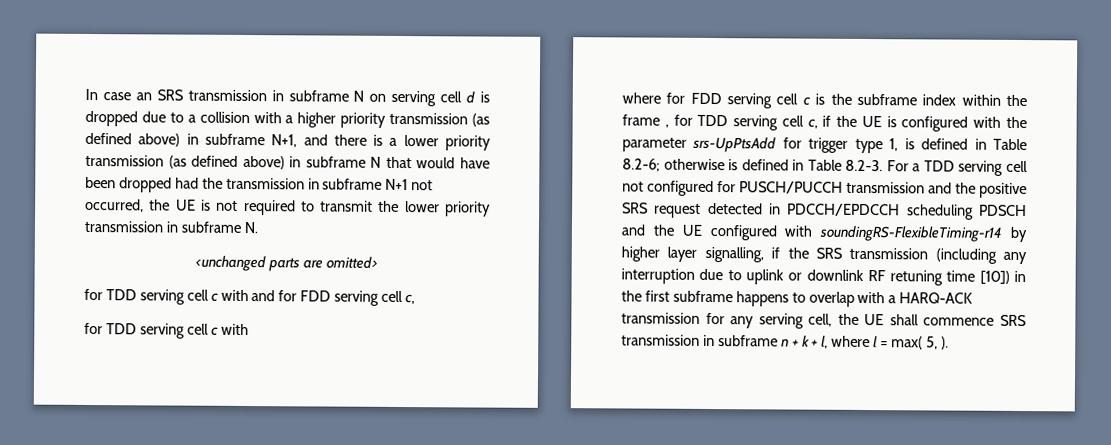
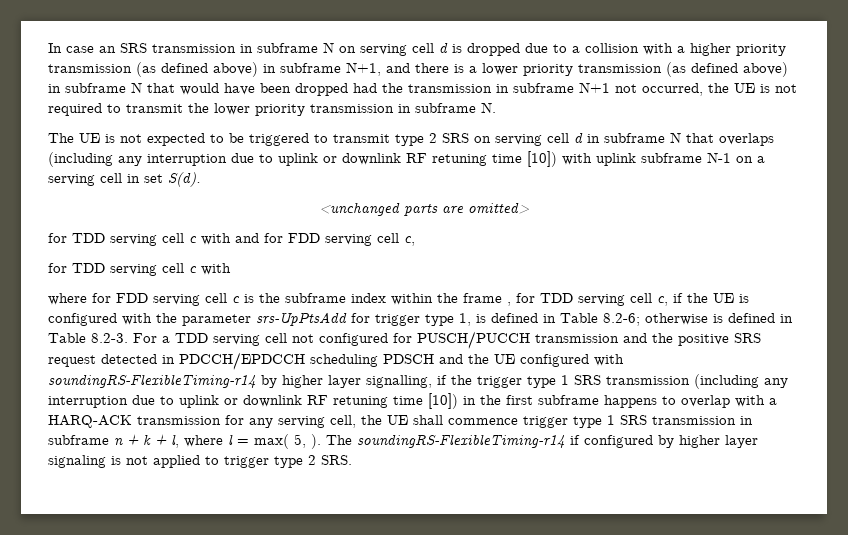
+ The UE is not expected to be triggered to transmit type 2 SRS on serving cell d in subframe N that overlaps (including any interruption due to uplink or downlink RF retuning time [10]) with uplink subframe N-1 on a serving cell in set S(d).
- otherwise is defined in Table 8.2-3. For a TDD serving cell not configured for PUSCH/PUCCH transmission and the positive SRS request detected in PDCCH/EPDCCH scheduling PDSCH and the UE configured with soundingRS-FlexibleTiming-r14 by higher layer signalling, if the SRS transmission (including any interruption due to uplink or downlink RF retuning time [10]) in the first subframe happens to overlap with a HARQ-ACK transmission for any serving cell, the UE shall commence SRS transmission in subframe n + k + l, where l = max( 5, ).
+ otherwise is defined in Table 8.2-3. For a TDD serving cell not configured for PUSCH/PUCCH transmission and the positive SRS request detected in PDCCH/EPDCCH scheduling PDSCH and the UE configured with soundingRS-FlexibleTiming-r14 by higher layer signalling, if the trigger type 1 SRS transmission (including any interruption due to uplink or downlink RF retuning time [10]) in the first subframe happens to overlap with a HARQ-ACK transmission for any serving cell, the UE shall commence trigger type 1 SRS transmission in subframe n + k + l, where l = max( 5, ).
+ The soundingRS-FlexibleTiming-r14 if configured by higher layer signaling is not applied to trigger type 2 SRS.

